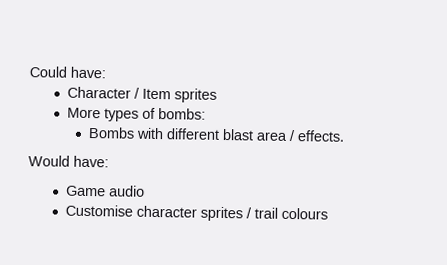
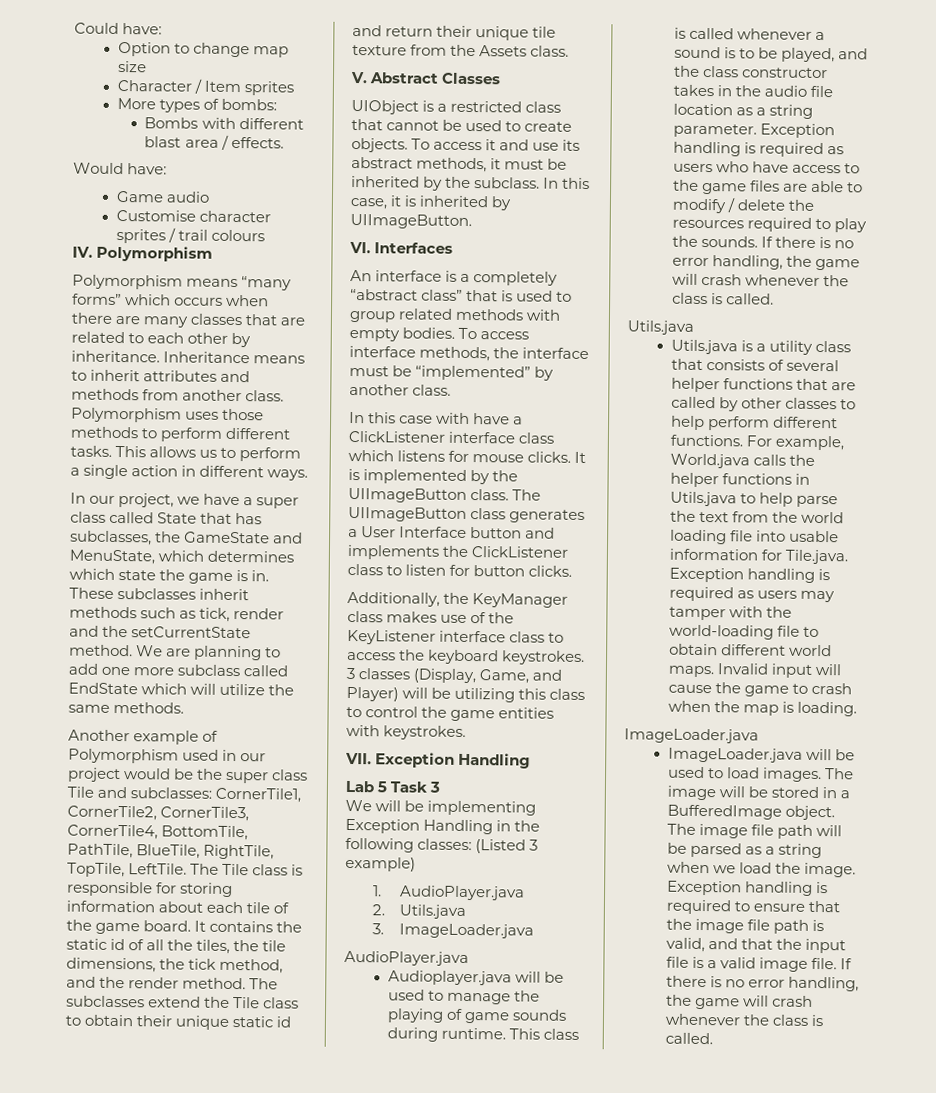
+ Option to change map size
+ IV. Polymorphism
+ Polymorphism means “many forms” which occurs when there are many classes that are related to each other by inheritance. Inheritance means to inherit attributes and methods from another class. Polymorphism uses those methods to perform different tasks. This allows us to perform a single action in different ways.
+ In our project, we have a super class called State that has subclasses, the GameState and MenuState, which determines which state the game is in. These subclasses inherit methods such as tick, render and the setCurrentState method. We are planning to add one more subclass called EndState which will utilize the same methods.
+ Another example of Polymorphism used in our project would be the super class Tile and subclasses: CornerTile1, CornerTile2, CornerTile3, CornerTile4, BottomTile, PathTile, BlueTile, RightTile, TopTile, LeftTile. The Tile class is responsible for storing information about each tile of the game board. It contains the static id of all the tiles, the tile dimensions, the tick method, and the render method. The subclasses extend the Tile class to obtain their unique static id and return their unique tile texture from the Assets class.
+ V. Abstract Classes
+ UIObject is a restricted class that cannot be used to create objects. To access it and use its abstract methods, it must be inherited by the subclass. In this case, it is inherited by UIImageButton.
+ VI. Interfaces
+ An interface is a completely “abstract class” that is used to group related methods with empty bodies. To access interface methods, the interface must be “implemented” by another class.
+ In this case with have a ClickListener interface class which listens for mouse clicks. It is implemented by the UIImageButton class. The UIImageButton class generates a User Interface button and implements the ClickListener class to listen for button clicks.
+ Additionally, the KeyManager class makes use of the KeyListener interface class to access the keyboard keystrokes. 3 classes (Display, Game, and Player) will be utilizing this class to control the game entities with keystrokes.
+ VII. Exception Handling
+ Lab 5 Task 3
+ We will be implementing Exception Handling in the following classes: (Listed 3 example)
+ 1. AudioPlayer.java
+ 2. Utils.java
+ 3. ImageLoader.java
+ AudioPlayer.java
+ Audioplayer.java will be used to manage the playing of game sounds during runtime. This class is called whenever a sound is to be played, and the class constructor takes in the audio file location as a string parameter. Exception handling is required as users who have access to the game files are able to modify / delete the resources required to play the sounds. If there is no error handling, the game will crash whenever the class is called.
+ Utils.java
+ Utils.java is a utility class that consists of several helper functions that are called by other classes to help perform different functions. For example, World.java calls the helper functions in Utils.java to help parse the text from the world loading file into usable information for Tile.java. Exception handling is required as users may tamper with the world-loading file to obtain different world maps. Invalid input will cause the game to crash when the map is loading.
+ ImageLoader.java
+ ImageLoader.java will be used to load images. The image will be stored in a BufferedImage object. The image file path will be parsed as a string when we load the image. Exception handling is required to ensure that the image file path is valid, and that the input file is a valid image file. If there is no error handling, the game will crash whenever the class is called.

